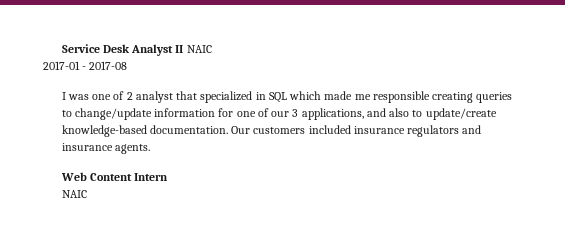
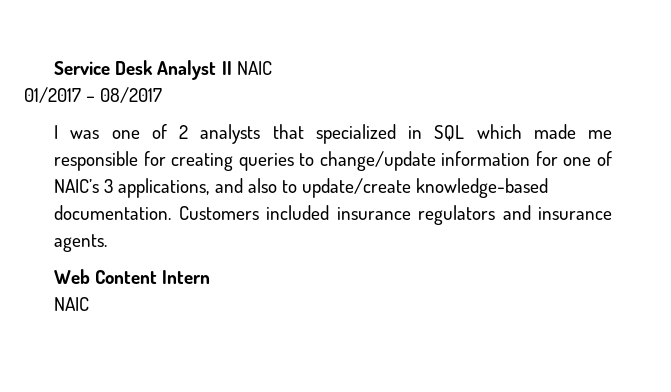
- 2017-01 - 2017-08
+ 01/2017 – 08/2017
- I was one of 2 analyst that specialized in SQL which made me responsible creating queries to change/update information for one of our 3 applications, and also to update/create knowledge-based documentation.
+ I was one of 2 analysts that specialized in SQL which made me responsible for creating queries to change/update information for one of NAIC’s 3 applications, and also to update/create knowledge-based documentation.
- Our customers included insurance regulators and insurance agents.
+ Customers included insurance regulators and insurance agents.

